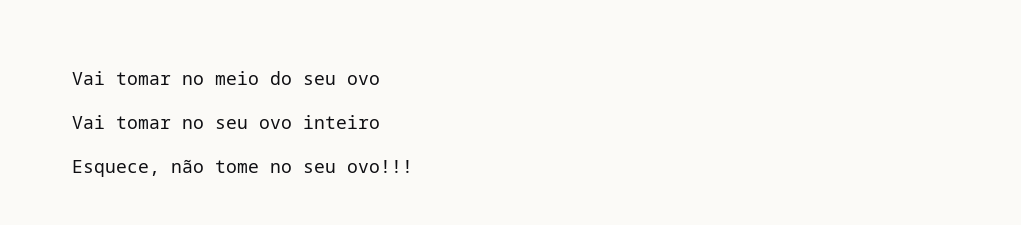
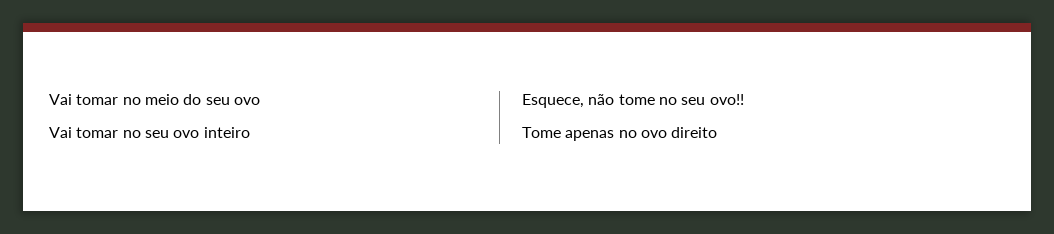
- Esquece, não tome no seu ovo!!!
+ Esquece, não tome no seu ovo!!
+ Tome apenas no ovo direito

